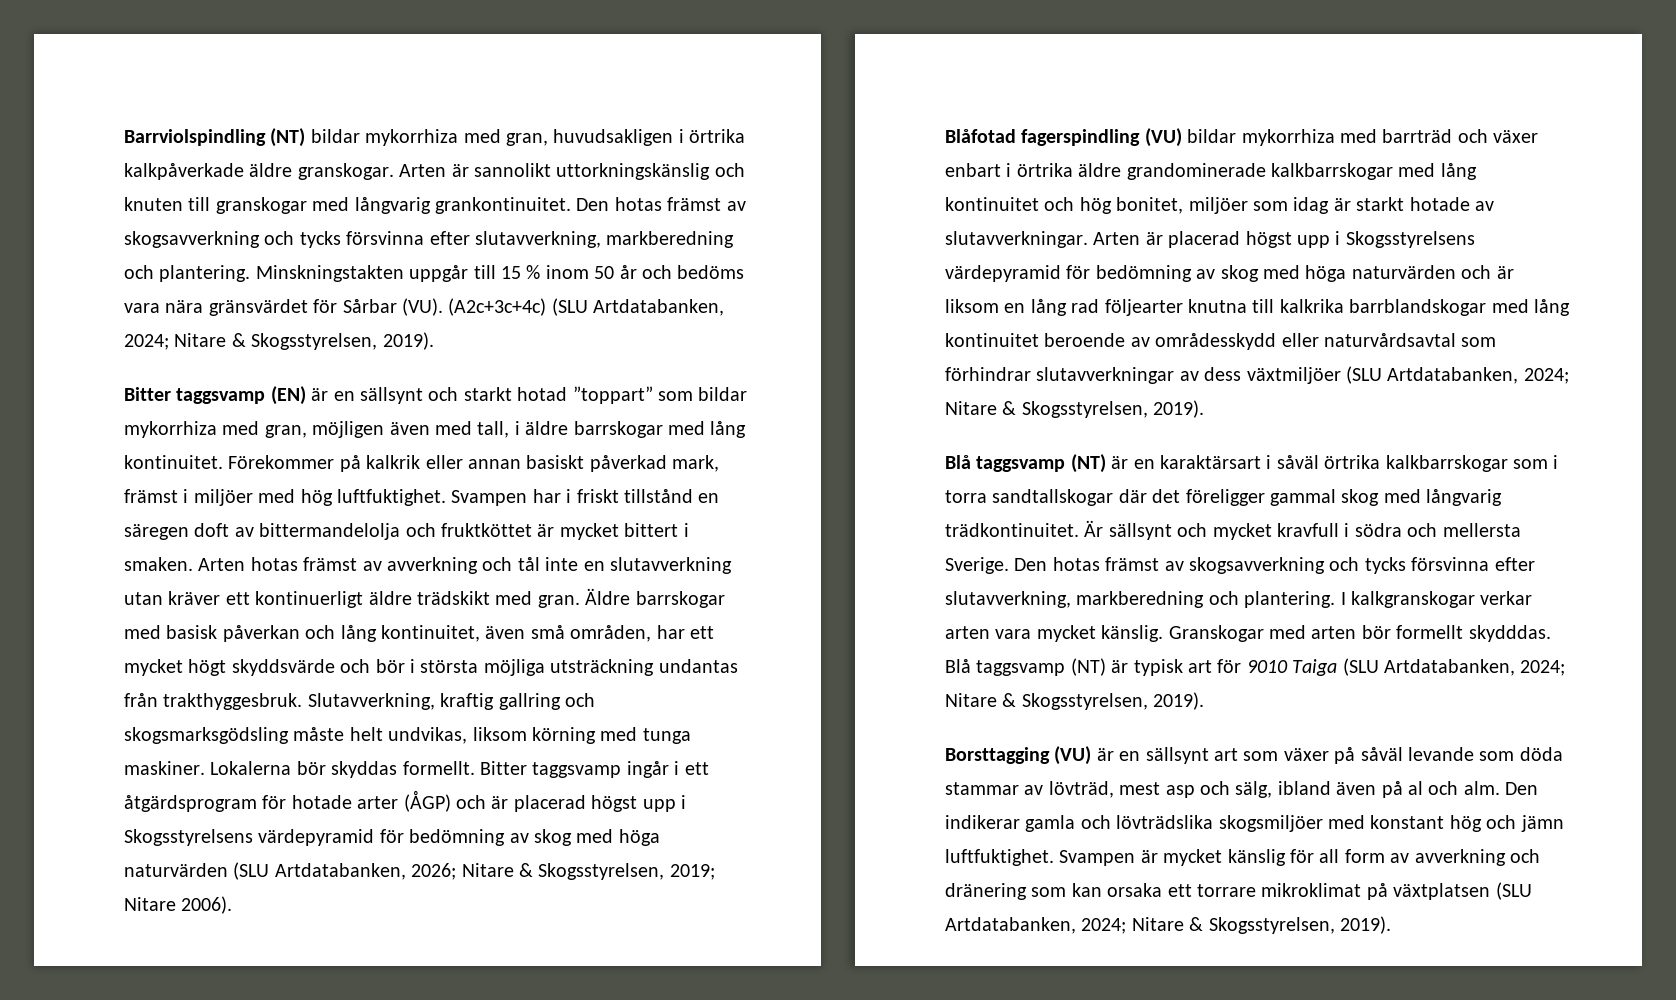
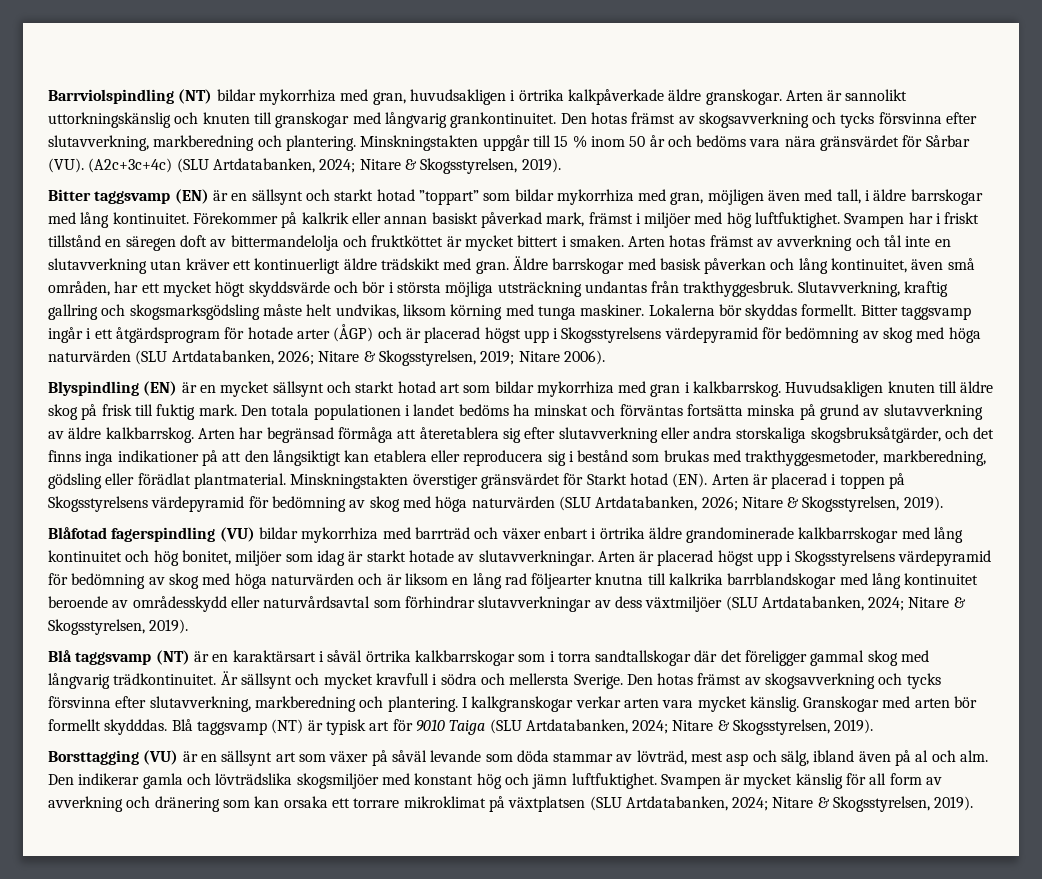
+ Blyspindling (EN) är en mycket sällsynt och starkt hotad art som bildar mykorrhiza med gran i kalkbarrskog. Huvudsakligen knuten till äldre skog på frisk till fuktig mark. Den totala populationen i landet bedöms ha minskat och förväntas fortsätta minska på grund av slutavverkning av äldre kalkbarrskog. Arten har begränsad förmåga att återetablera sig efter slutavverkning eller andra storskaliga skogsbruksåtgärder, och det finns inga indikationer på att den långsiktigt kan etablera eller reproducera sig i bestånd som brukas med trakthyggesmetoder, markberedning, gödsling eller förädlat plantmaterial. Minskningstakten överstiger gränsvärdet för Starkt hotad (EN). Arten är placerad i toppen på Skogsstyrelsens värdepyramid för bedömning av skog med höga naturvärden (SLU Artdatabanken, 2026; Nitare & Skogsstyrelsen, 2019).

